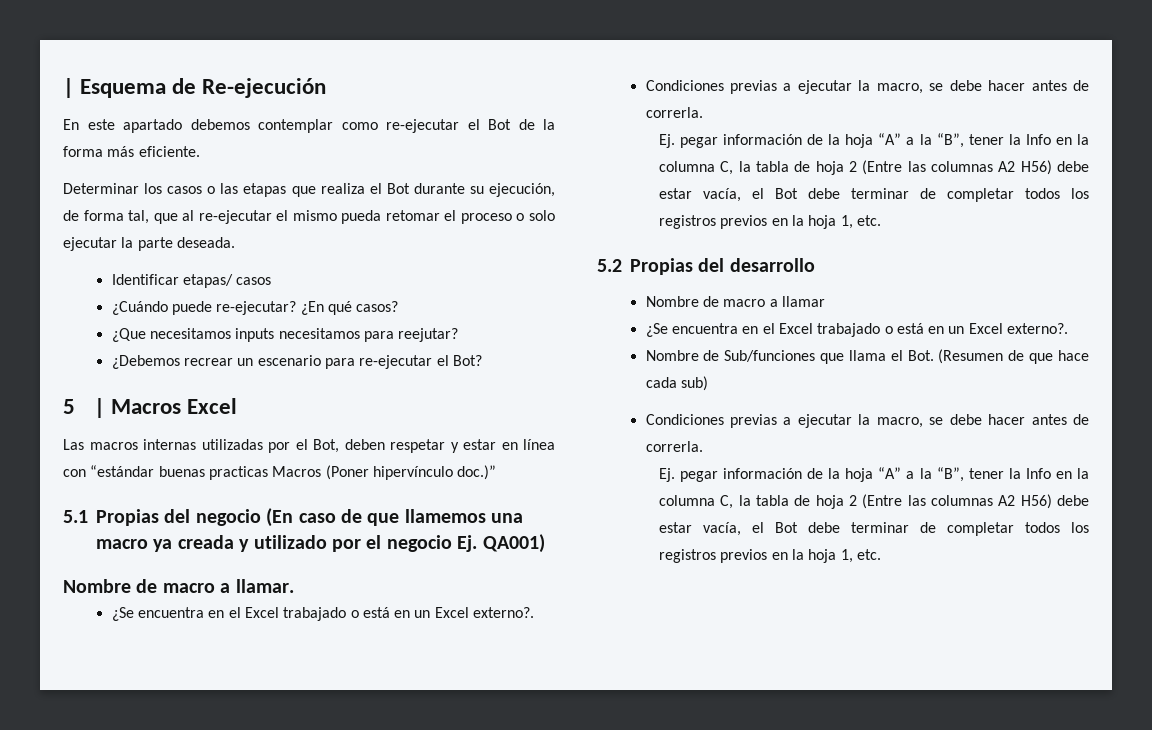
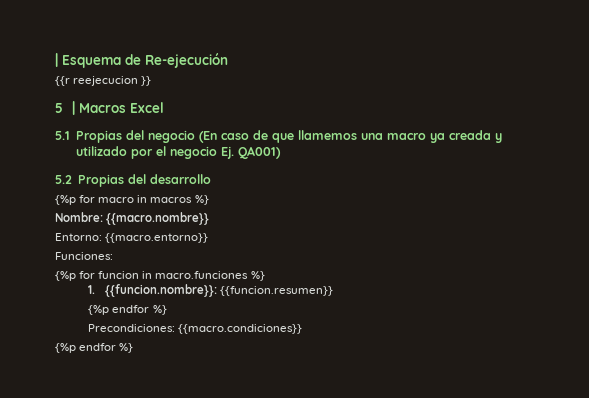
- En este apartado debemos contemplar como re-ejecutar el Bot de la forma más eficiente.
- Determinar los casos o las etapas que realiza el Bot durante su ejecución, de forma tal, que al re-ejecutar el mismo pueda retomar el proceso o solo ejecutar la parte deseada.
- Identificar etapas/ casos
- ¿Cuándo puede re-ejecutar? ¿En qué casos?
- ¿Que necesitamos inputs necesitamos para reejutar?
- ¿Debemos recrear un escenario para re-ejecutar el Bot?
+ {{r reejecucion }}
  5 | Macros Excel
- Las macros internas utilizadas por el Bot, deben respetar y estar en línea con “estándar buenas practicas Macros (Poner hipervínculo doc.)”
- Nombre de macro a llamar.
- ¿Se encuentra en el Excel trabajado o está en un Excel externo?.
- Condiciones previas a ejecutar la macro, se debe hacer antes de correrla.
- Ej. pegar información de la hoja “A” a la “B”, tener la Info en la columna C, la tabla de hoja 2 (Entre las columnas A2 H56) debe estar vacía, el Bot debe terminar de completar todos los registros previos en la hoja 1, etc.
  5.2 Propias del desarrollo
- Nombre de macro a llamar
- ¿Se encuentra en el Excel trabajado o está en un Excel externo?.
- Nombre de Sub/funciones que llama el Bot. (Resumen de que hace cada sub)
- Condiciones previas a ejecutar la macro, se debe hacer antes de correrla.
- Ej. pegar información de la hoja “A” a la “B”, tener la Info en la columna C, la tabla de hoja 2 (Entre las columnas A2 H56) debe estar vacía, el Bot debe terminar de completar todos los registros previos en la hoja 1, etc.
+ {%p for macro in macros %}
+ Nombre: {{macro.nombre}}
+ Entorno: {{macro.entorno}}
+ Funciones:
+ {%p for funcion in macro.funciones %}
+ 1. {{funcion.nombre}}: {{funcion.resumen}}
+ {%p endfor %}
+ Precondiciones: {{macro.condiciones}}
+ {%p endfor %}

